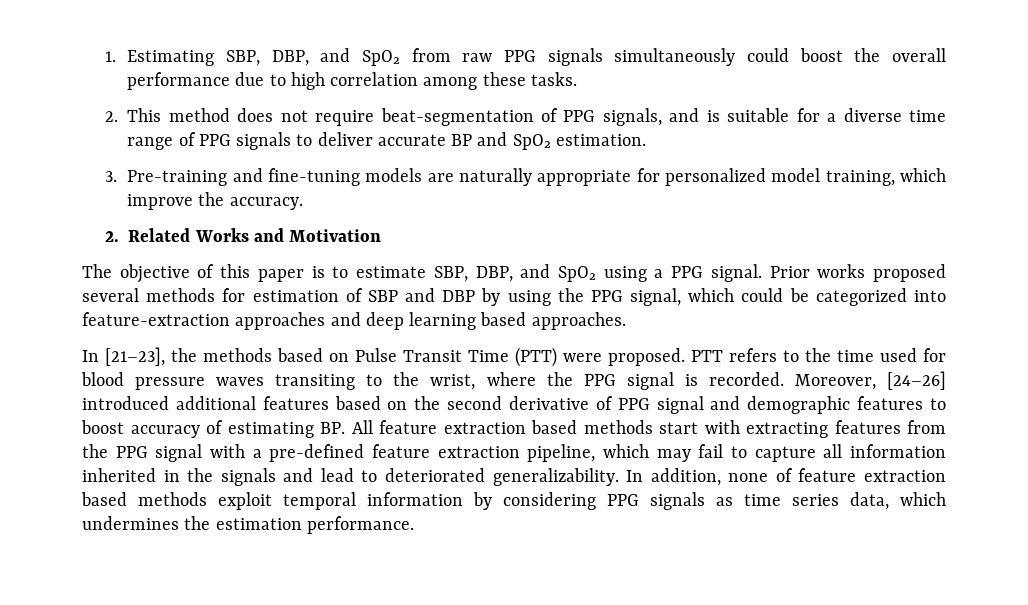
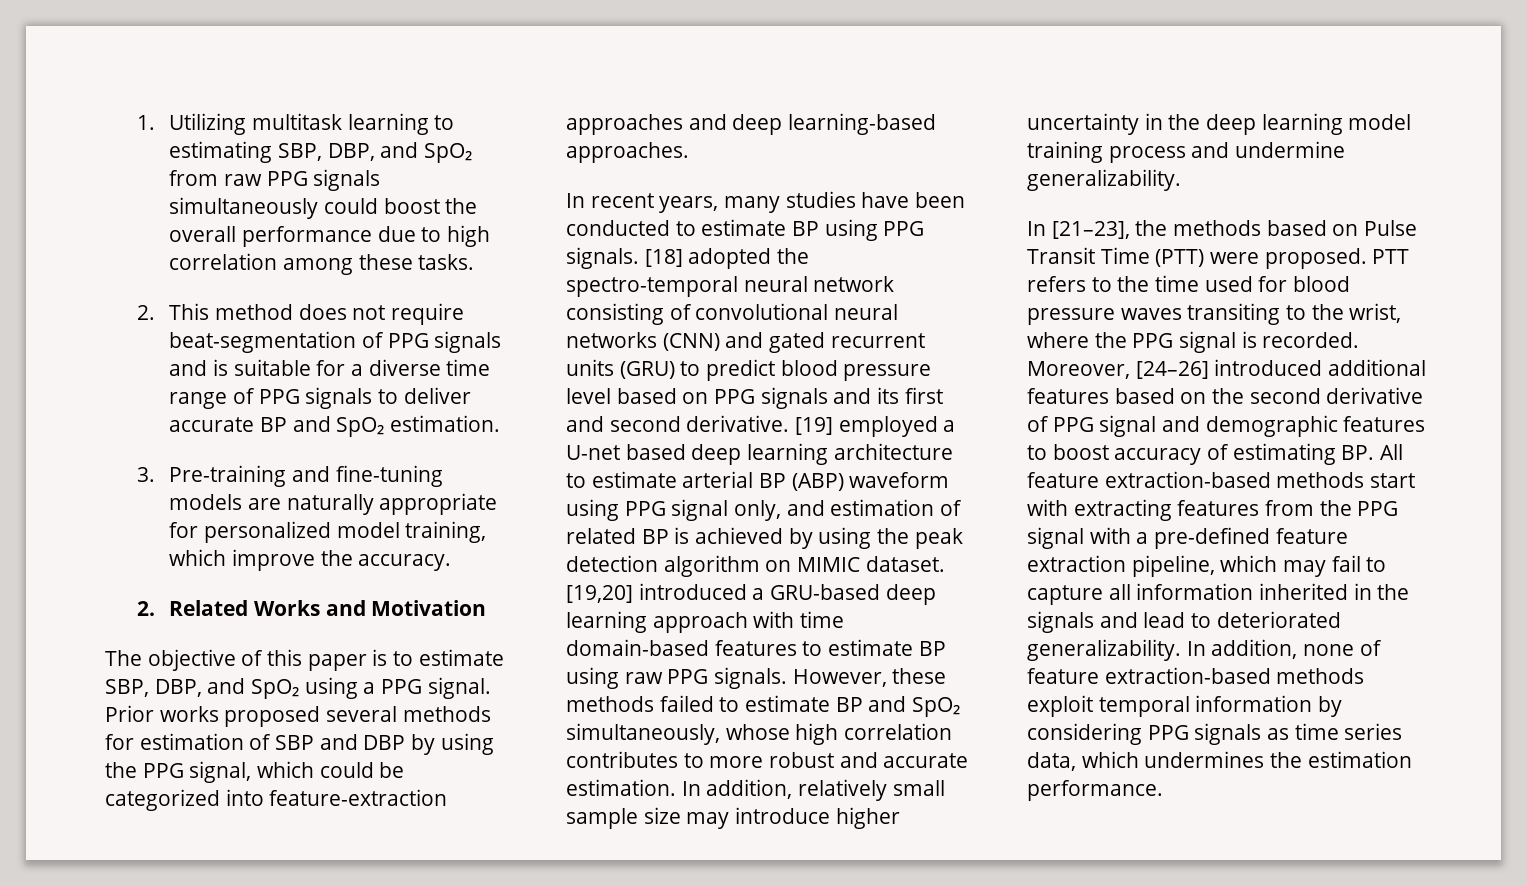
- 1. Estimating SBP, DBP, and SpO₂ from raw PPG signals simultaneously could boost the overall performance due to high correlation among these tasks.
+ 1. Utilizing multitask learning to estimating SBP, DBP, and SpO₂ from raw PPG signals simultaneously could boost the overall performance due to high correlation among these tasks.
- 2. This method does not require beat-segmentation of PPG signals, and is suitable for a diverse time range of PPG signals to deliver accurate BP and SpO₂ estimation.
+ 2. This method does not require beat-segmentation of PPG signals and is suitable for a diverse time range of PPG signals to deliver accurate BP and SpO₂ estimation.
- Prior works proposed several methods for estimation of SBP and DBP by using the PPG signal, which could be categorized into feature-extraction approaches and deep learning based approaches.
+ Prior works proposed several methods for estimation of SBP and DBP by using the PPG signal, which could be categorized into feature-extraction approaches and deep learning-based approaches.
+ In recent years, many studies have been conducted to estimate BP using PPG signals. [18] adopted the spectro-temporal neural network consisting of convolutional neural networks (CNN) and gated recurrent units (GRU) to predict blood pressure level based on PPG signals and its first and second derivative. [19] employed a U-net based deep learning architecture to estimate arterial BP (ABP) waveform using PPG signal only, and estimation of related BP is achieved by using the peak detection algorithm on MIMIC dataset. [19,20] introduced a GRU-based deep learning approach with time domain-based features to estimate BP using raw PPG signals. However, these methods failed to estimate BP and SpO₂ simultaneously, whose high correlation contributes to more robust and accurate estimation. In addition, relatively small sample size may introduce higher uncertainty in the deep learning model training process and undermine generalizability.
- Moreover, [24–26] introduced additional features based on the second derivative of PPG signal and demographic features to boost accuracy of estimating BP. All feature extraction based methods start with extracting features from the PPG signal with a pre-defined feature extraction pipeline, which may fail to capture all information inherited in the signals and lead to deteriorated generalizability.
+ Moreover, [24–26] introduced additional features based on the second derivative of PPG signal and demographic features to boost accuracy of estimating BP. All feature extraction-based methods start with extracting features from the PPG signal with a pre-defined feature extraction pipeline, which may fail to capture all information inherited in the signals and lead to deteriorated generalizability.
- In addition, none of feature extraction based methods exploit temporal information by considering PPG signals as time series data, which undermines the estimation performance.
+ In addition, none of feature extraction-based methods exploit temporal information by considering PPG signals as time series data, which undermines the estimation performance.

